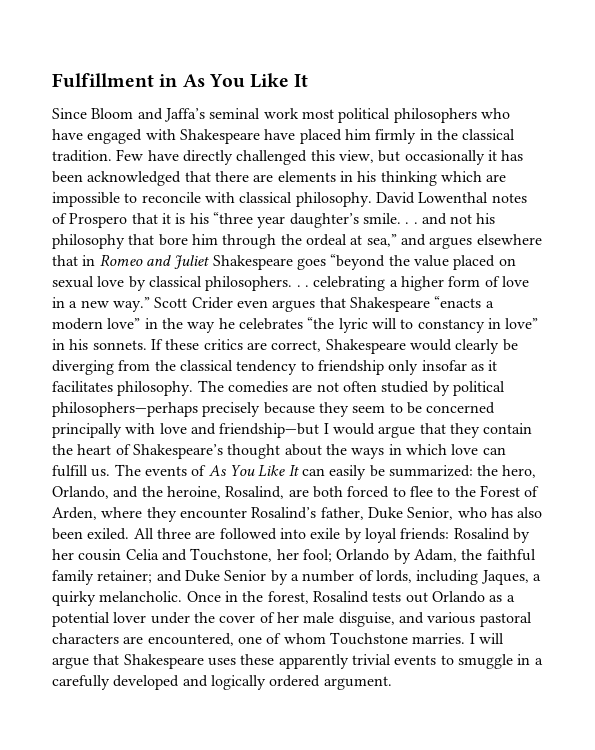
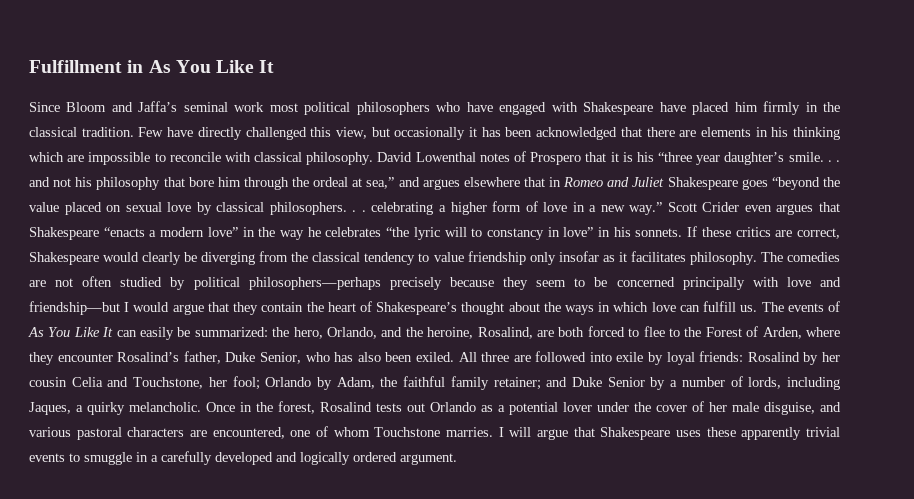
- If these critics are correct, Shakespeare would clearly be diverging from the classical tendency to friendship only insofar as it facilitates philosophy.
+ If these critics are correct, Shakespeare would clearly be diverging from the classical tendency to value friendship only insofar as it facilitates philosophy.

